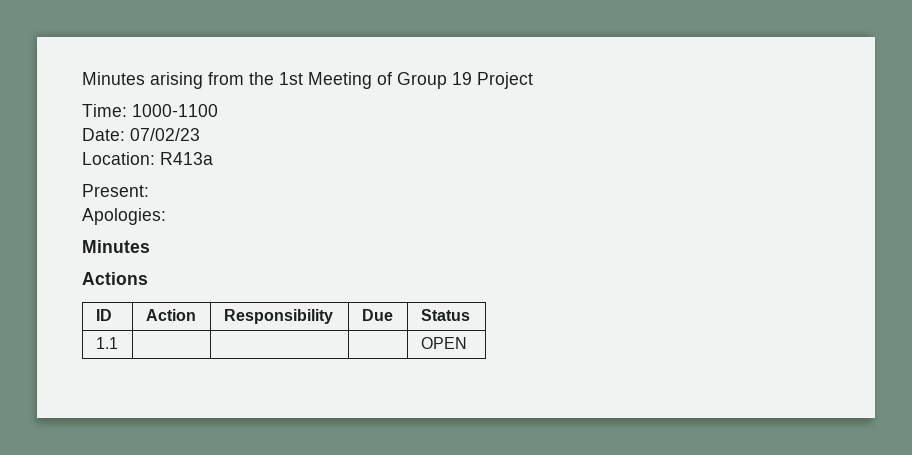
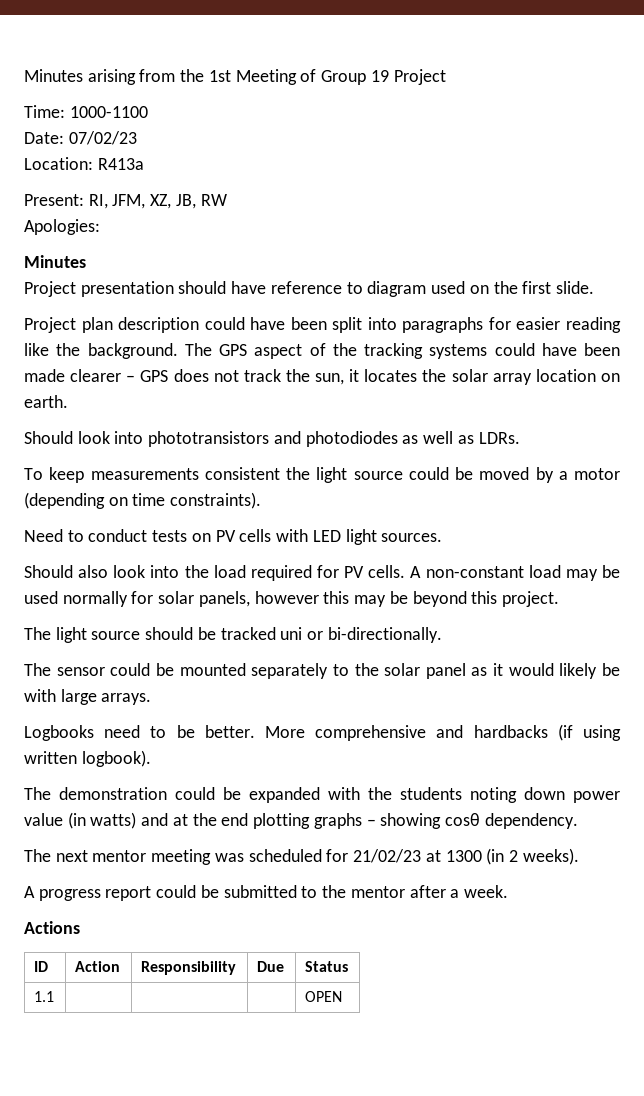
- Present:
+ Present: RI, JFM, XZ, JB, RW
  Apologies:
  Minutes
+ Project presentation should have reference to diagram used on the first slide.
+ Project plan description could have been split into paragraphs for easier reading like the background. The GPS aspect of the tracking systems could have been made clearer – GPS does not track the sun, it locates the solar array location on earth.
+ Should look into phototransistors and photodiodes as well as LDRs.
+ To keep measurements consistent the light source could be moved by a motor (depending on time constraints).
+ Need to conduct tests on PV cells with LED light sources.
+ Should also look into the load required for PV cells. A non-constant load may be used normally for solar panels, however this may be beyond this project.
+ The light source should be tracked uni or bi-directionally.
+ The sensor could be mounted separately to the solar panel as it would likely be with large arrays.
+ Logbooks need to be better. More comprehensive and hardbacks (if using written logbook).
+ The demonstration could be expanded with the students noting down power value (in watts) and at the end plotting graphs – showing cosθ dependency.
+ The next mentor meeting was scheduled for 21/02/23 at 1300 (in 2 weeks).
+ A progress report could be submitted to the mentor after a week.

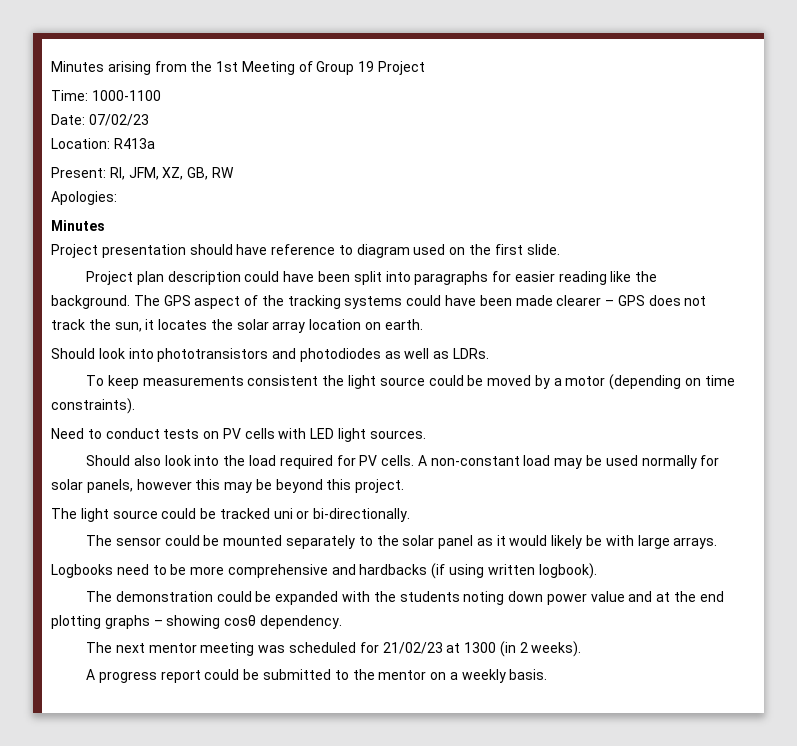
- Present: RI, JFM, XZ, JB, RW
+ Present: RI, JFM, XZ, GB, RW
- The light source should be tracked uni or bi-directionally.
+ The light source could be tracked uni or bi-directionally.
- Logbooks need to be better. More comprehensive and hardbacks (if using written logbook).
+ Logbooks need to be more comprehensive and hardbacks (if using written logbook).
- The demonstration could be expanded with the students noting down power value (in watts) and at the end plotting graphs – showing cosθ dependency.
+ The demonstration could be expanded with the students noting down power value and at the end plotting graphs – showing cosθ dependency.
- A progress report could be submitted to the mentor after a week.
- Actions
- ID | Action | Responsibility | Due | Status
- 1.1 | | | | OPEN
+ A progress report could be submitted to the mentor on a weekly basis.

